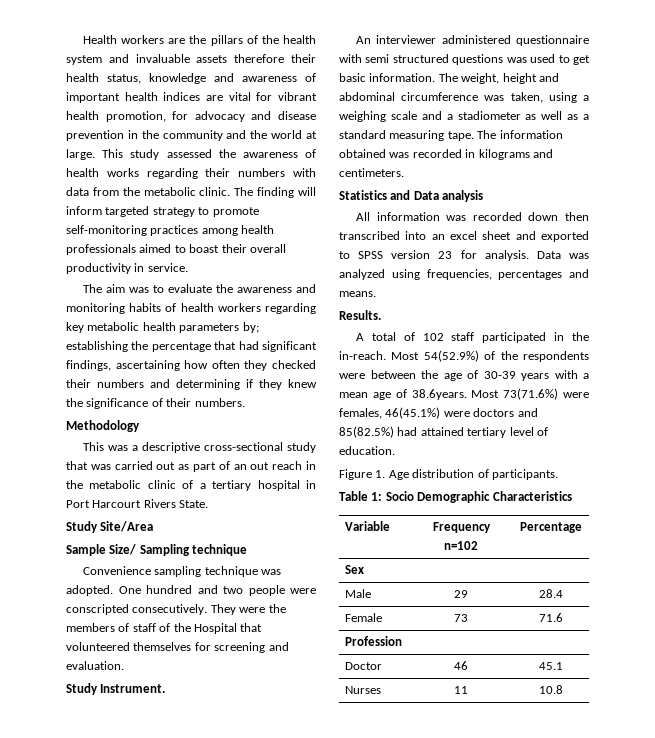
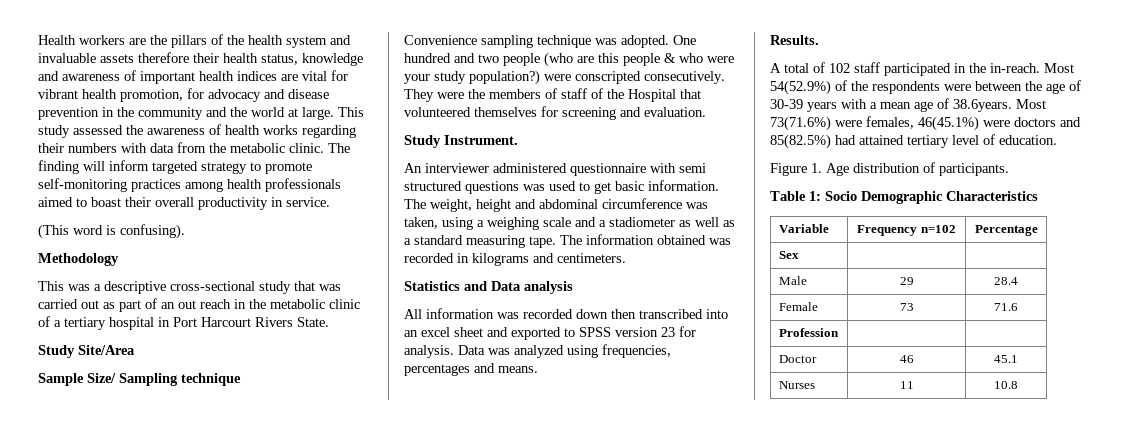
- The aim was to evaluate the awareness and monitoring habits of health workers regarding key metabolic health parameters by; establishing the percentage that had significant findings, ascertaining how often they checked their numbers and determining if they knew the significance of their numbers.
+ (This word is confusing).
- One hundred and two people were conscripted consecutively.
+ One hundred and two people (who are this people & who were your study population?) were conscripted consecutively.

